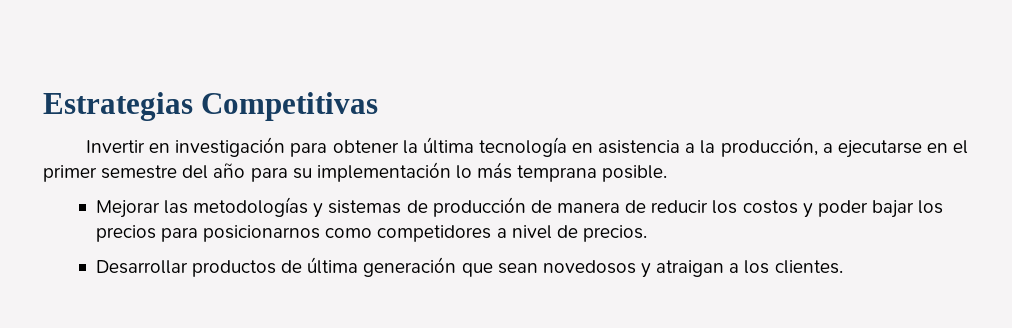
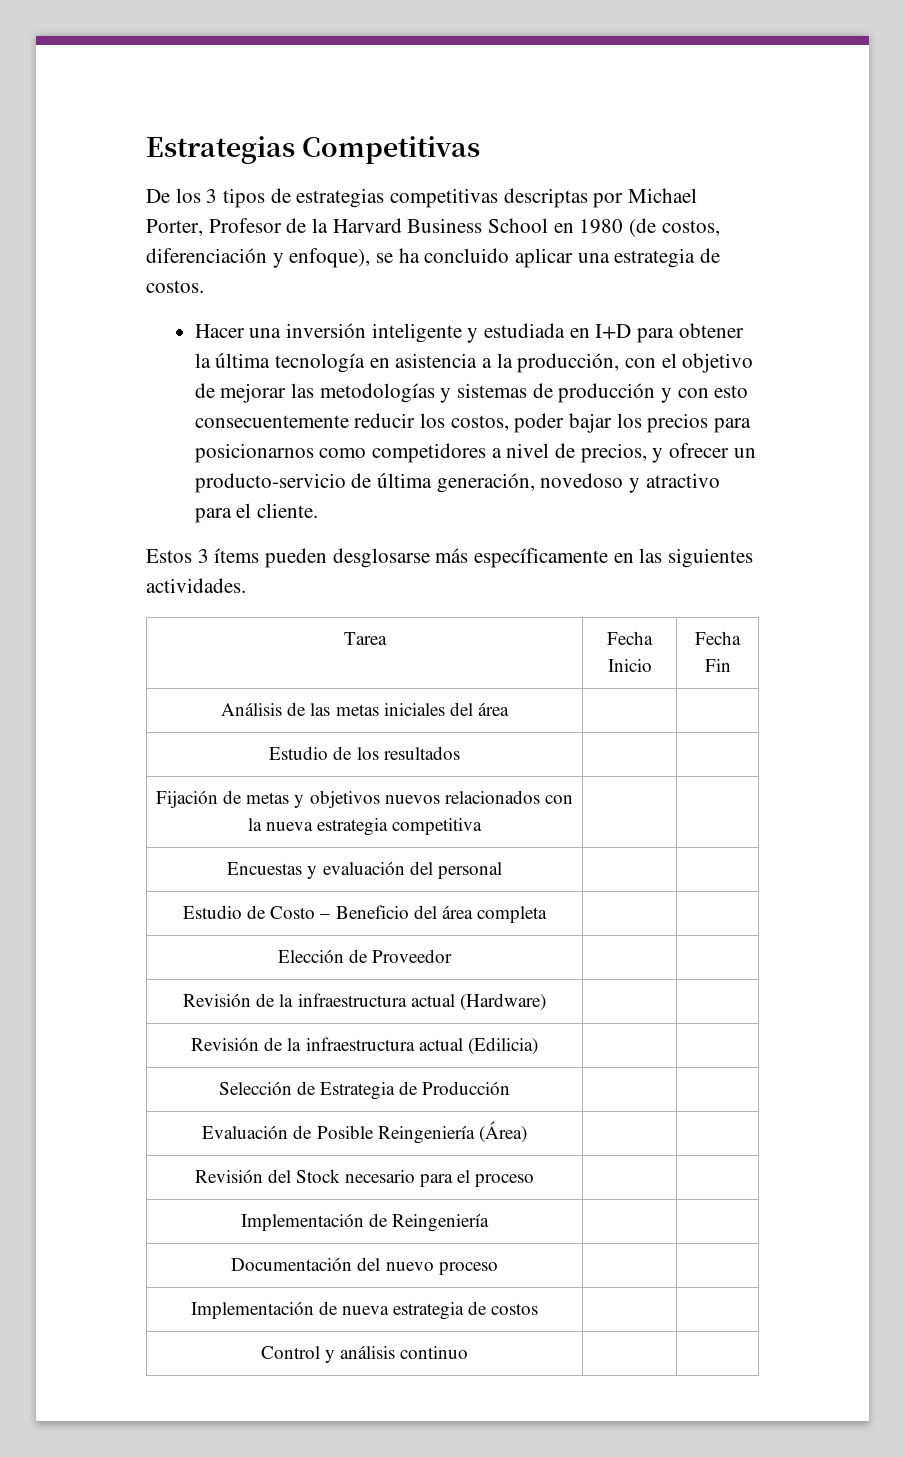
- Invertir en investigación para obtener la última tecnología en asistencia a la producción, a ejecutarse en el primer semestre del año para su implementación lo más temprana posible.
- Mejorar las metodologías y sistemas de producción de manera de reducir los costos y poder bajar los precios para posicionarnos como competidores a nivel de precios.
- Desarrollar productos de última generación que sean novedosos y atraigan a los clientes.
+ De los 3 tipos de estrategias competitivas descriptas por Michael Porter, Profesor de la Harvard Business School en 1980 (de costos, diferenciación y enfoque), se ha concluido aplicar una estrategia de costos.
+ Hacer una inversión inteligente y estudiada en I+D para obtener la última tecnología en asistencia a la producción, con el objetivo de mejorar las metodologías y sistemas de producción y con esto consecuentemente reducir los costos, poder bajar los precios para posicionarnos como competidores a nivel de precios, y ofrecer un producto-servicio de última generación, novedoso y atractivo para el cliente.
+ Estos 3 ítems pueden desglosarse más específicamente en las siguientes actividades.
+ Tarea | Fecha Inicio | Fecha Fin
+ Análisis de las metas iniciales del área | |
+ Estudio de los resultados | |
+ Fijación de metas y objetivos nuevos relacionados con la nueva estrategia competitiva | |
+ Encuestas y evaluación del personal | |
+ Estudio de Costo – Beneficio del área completa | |
+ Elección de Proveedor | |
+ Revisión de la infraestructura actual (Hardware) | |
+ Revisión de la infraestructura actual (Edilicia) | |
+ Selección de Estrategia de Producción | |
+ Evaluación de Posible Reingeniería (Área) | |
+ Revisión del Stock necesario para el proceso | |
+ Implementación de Reingeniería | |
+ Documentación del nuevo proceso | |
+ Implementación de nueva estrategia de costos | |
+ Control y análisis continuo | |

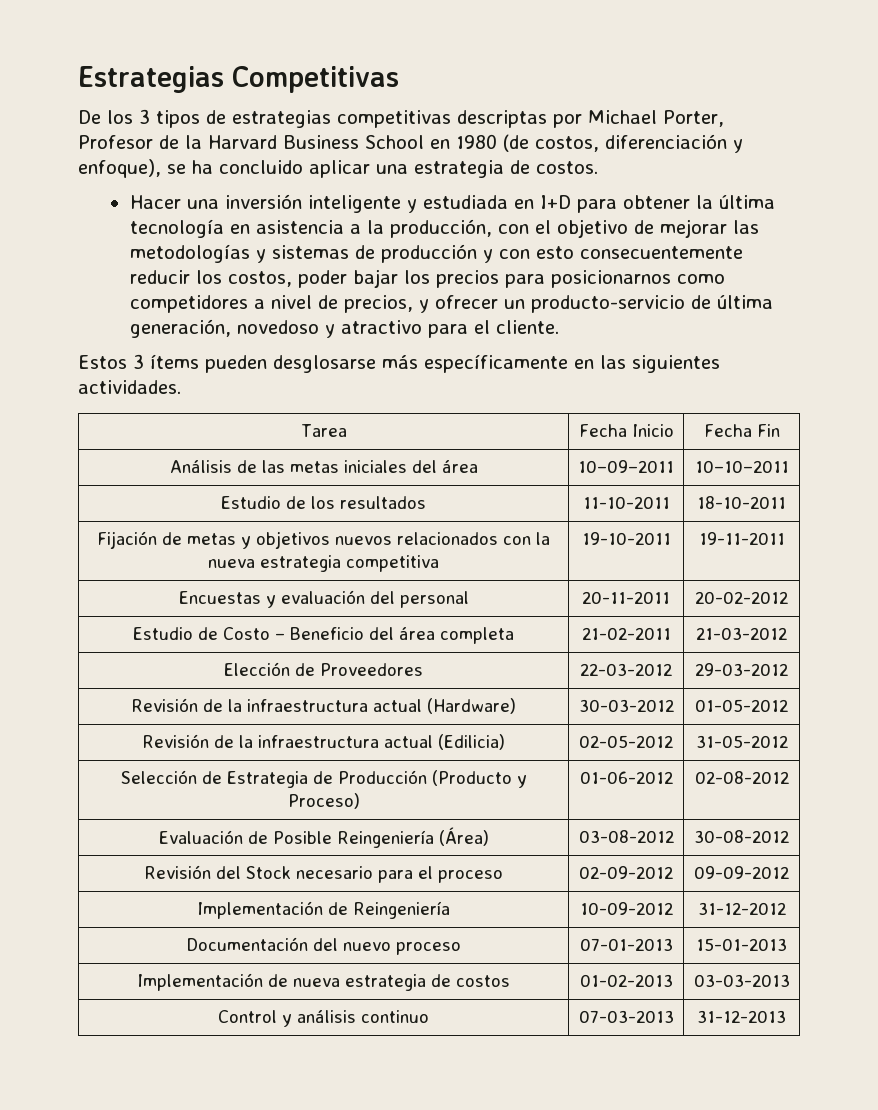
- Análisis de las metas iniciales del área | |
+ Análisis de las metas iniciales del área | 10–09–2011 | 10–10–2011
- Estudio de los resultados | |
+ Estudio de los resultados | 11-10-2011 | 18-10-2011
- Fijación de metas y objetivos nuevos relacionados con la nueva estrategia competitiva | |
+ Fijación de metas y objetivos nuevos relacionados con la nueva estrategia competitiva | 19-10-2011 | 19-11-2011
- Encuestas y evaluación del personal | |
+ Encuestas y evaluación del personal | 20-11-2011 | 20-02-2012
- Estudio de Costo – Beneficio del área completa | |
+ Estudio de Costo – Beneficio del área completa | 21-02-2011 | 21-03-2012
- Elección de Proveedor | |
+ Elección de Proveedores | 22-03-2012 | 29-03-2012
- Revisión de la infraestructura actual (Hardware) | |
+ Revisión de la infraestructura actual (Hardware) | 30-03-2012 | 01-05-2012
- Revisión de la infraestructura actual (Edilicia) | |
+ Revisión de la infraestructura actual (Edilicia) | 02-05-2012 | 31-05-2012
- Selección de Estrategia de Producción | |
+ Selección de Estrategia de Producción (Producto y Proceso) | 01-06-2012 | 02-08-2012
- Evaluación de Posible Reingeniería (Área) | |
+ Evaluación de Posible Reingeniería (Área) | 03-08-2012 | 30-08-2012
- Revisión del Stock necesario para el proceso | |
+ Revisión del Stock necesario para el proceso | 02-09-2012 | 09-09-2012
- Implementación de Reingeniería | |
+ Implementación de Reingeniería | 10-09-2012 | 31-12-2012
- Documentación del nuevo proceso | |
+ Documentación del nuevo proceso | 07-01-2013 | 15-01-2013
- Implementación de nueva estrategia de costos | |
+ Implementación de nueva estrategia de costos | 01-02-2013 | 03-03-2013
- Control y análisis continuo | |
+ Control y análisis continuo | 07-03-2013 | 31-12-2013

